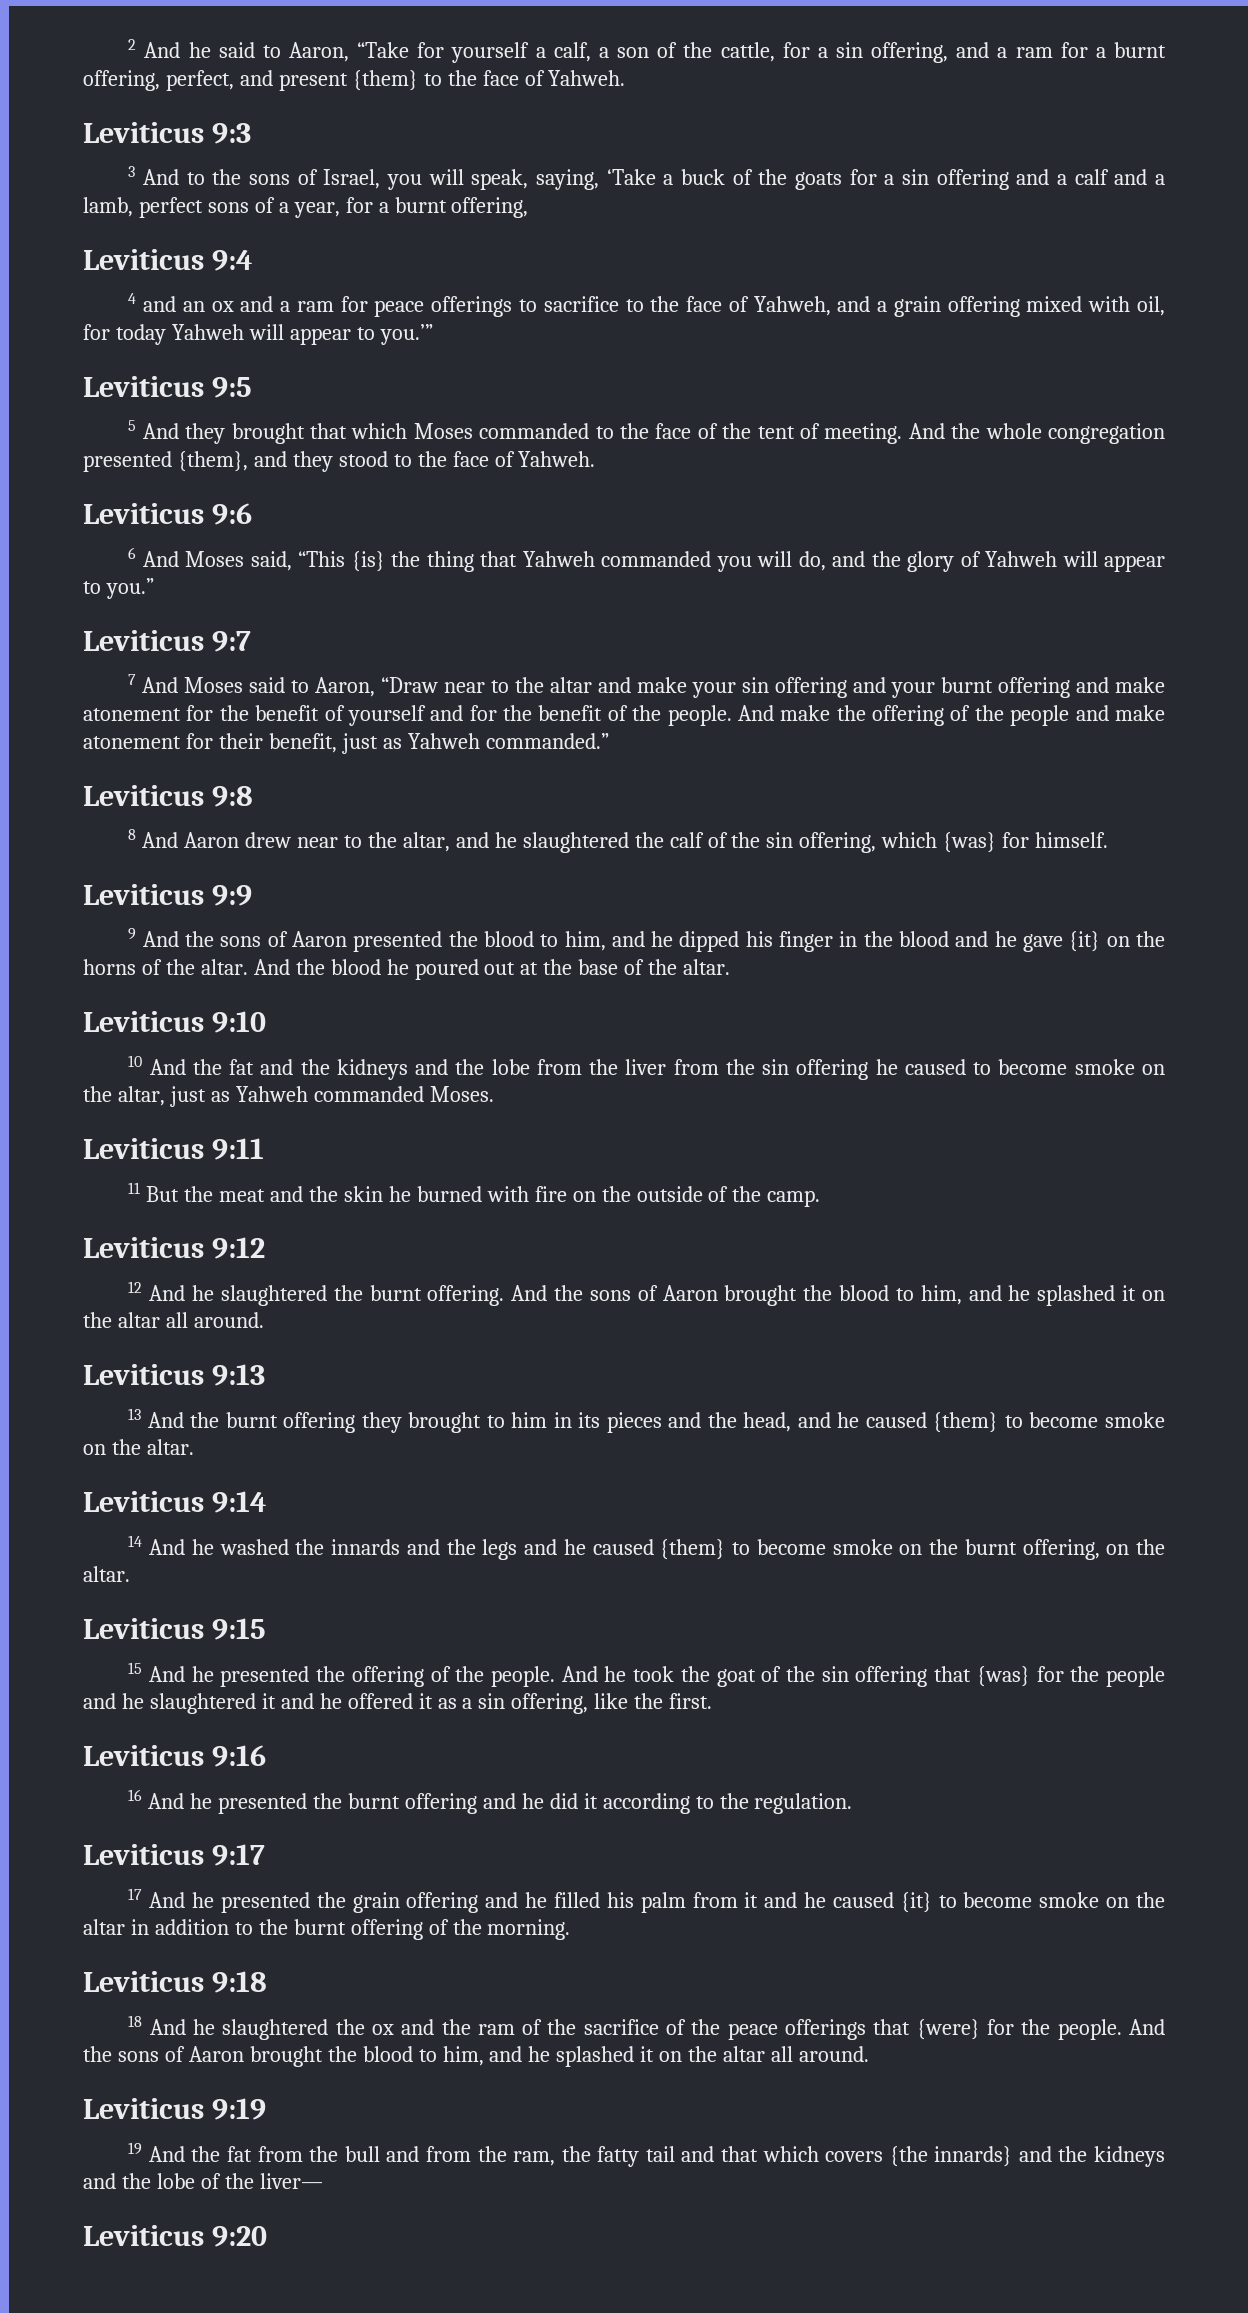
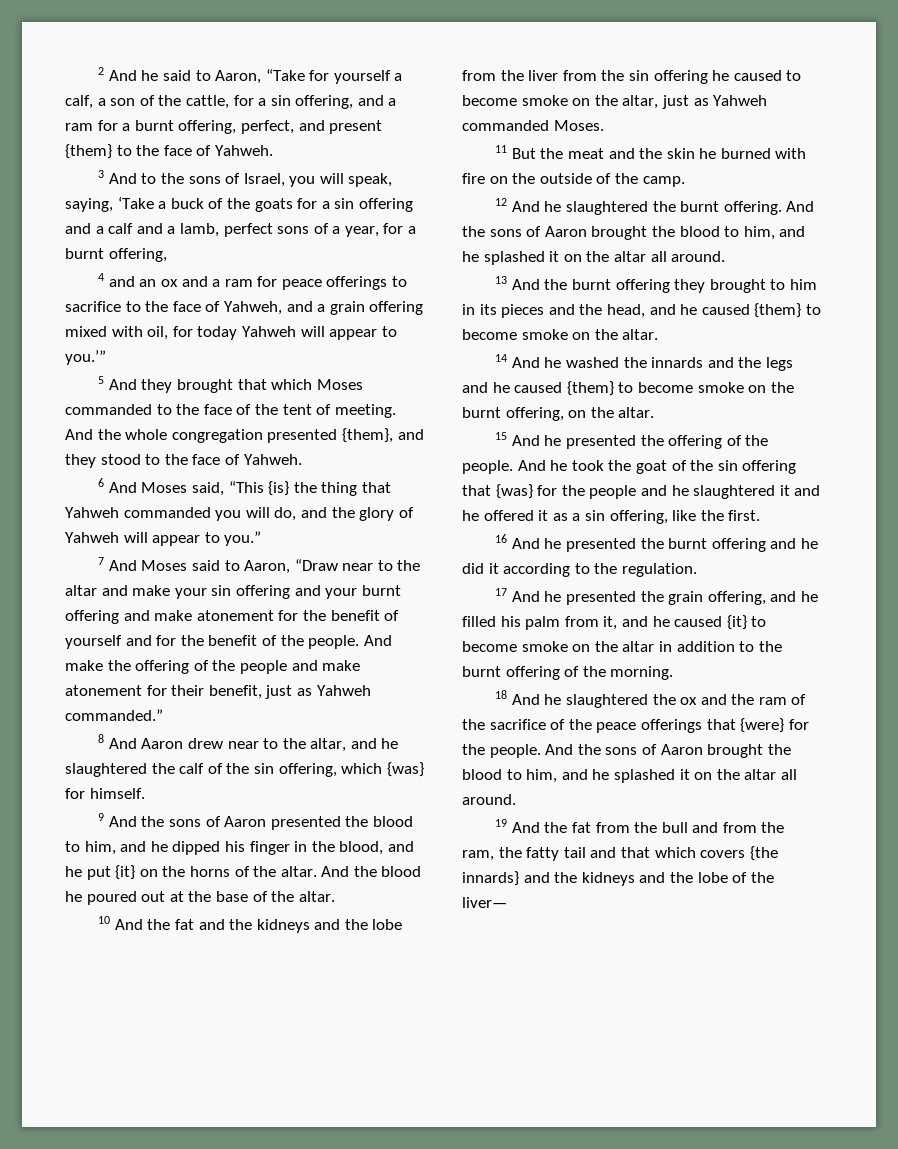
- Leviticus 9:3
- Leviticus 9:4
- Leviticus 9:5
- Leviticus 9:6
- Leviticus 9:7
- Leviticus 9:8
- Leviticus 9:9
- 9 And the sons of Aaron presented the blood to him, and he dipped his finger in the blood and he gave {it} on the horns of the altar.
+ 9 And the sons of Aaron presented the blood to him, and he dipped his finger in the blood, and he put {it} on the horns of the altar.
- Leviticus 9:10
- Leviticus 9:11
- Leviticus 9:12
- Leviticus 9:13
- Leviticus 9:14
- Leviticus 9:15
- Leviticus 9:16
- Leviticus 9:17
- 17 And he presented the grain offering and he filled his palm from it and he caused {it} to become smoke on the altar in addition to the burnt offering of the morning.
+ 17 And he presented the grain offering, and he filled his palm from it, and he caused {it} to become smoke on the altar in addition to the burnt offering of the morning.
- Leviticus 9:18
- Leviticus 9:19
- Leviticus 9:20

